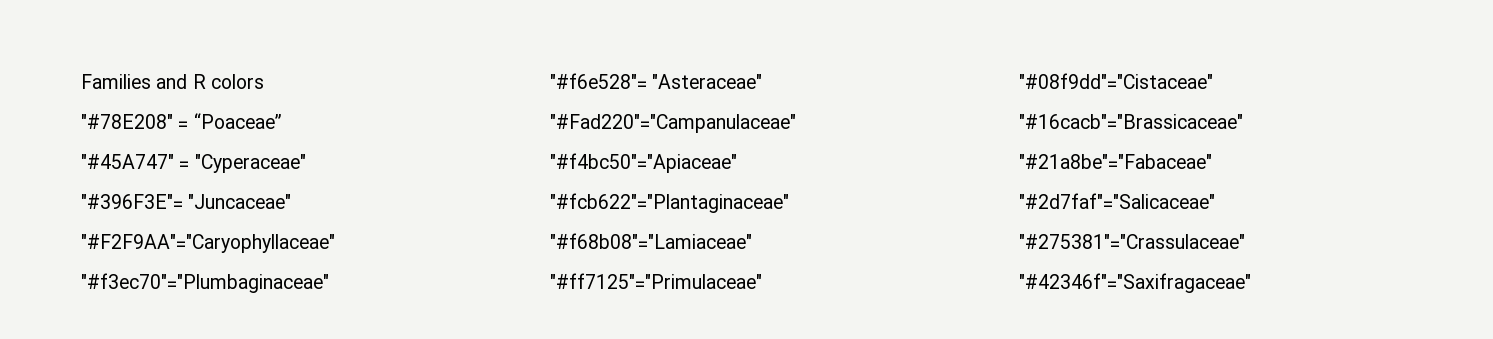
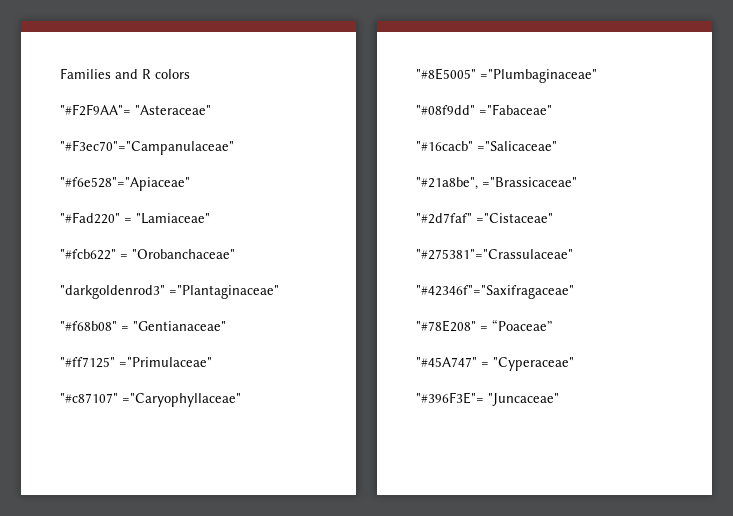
+ "#F2F9AA"= "Asteraceae"
+ "#F3ec70"="Campanulaceae"
+ "#f6e528"="Apiaceae"
+ "#Fad220" = "Lamiaceae"
+ "#fcb622" = "Orobanchaceae"
+ "darkgoldenrod3" ="Plantaginaceae"
+ "#f68b08" = "Gentianaceae"
+ "#ff7125" ="Primulaceae"
+ "#c87107" ="Caryophyllaceae"
+ "#8E5005" ="Plumbaginaceae"
+ "#08f9dd" ="Fabaceae"
+ "#16cacb" ="Salicaceae"
+ "#21a8be", ="Brassicaceae"
+ "#2d7faf" ="Cistaceae"
+ "#275381"="Crassulaceae"
+ "#42346f"="Saxifragaceae"
- "#F2F9AA"="Caryophyllaceae"
- "#f3ec70"="Plumbaginaceae"
- "#f6e528"= "Asteraceae"
- "#Fad220"="Campanulaceae"
- "#f4bc50"="Apiaceae"
- "#fcb622"="Plantaginaceae"
- "#f68b08"="Lamiaceae"
- "#ff7125"="Primulaceae"
- "#08f9dd"="Cistaceae"
- "#16cacb"="Brassicaceae"
- "#21a8be"="Fabaceae"
- "#2d7faf"="Salicaceae"
- "#275381"="Crassulaceae"
- "#42346f"="Saxifragaceae"

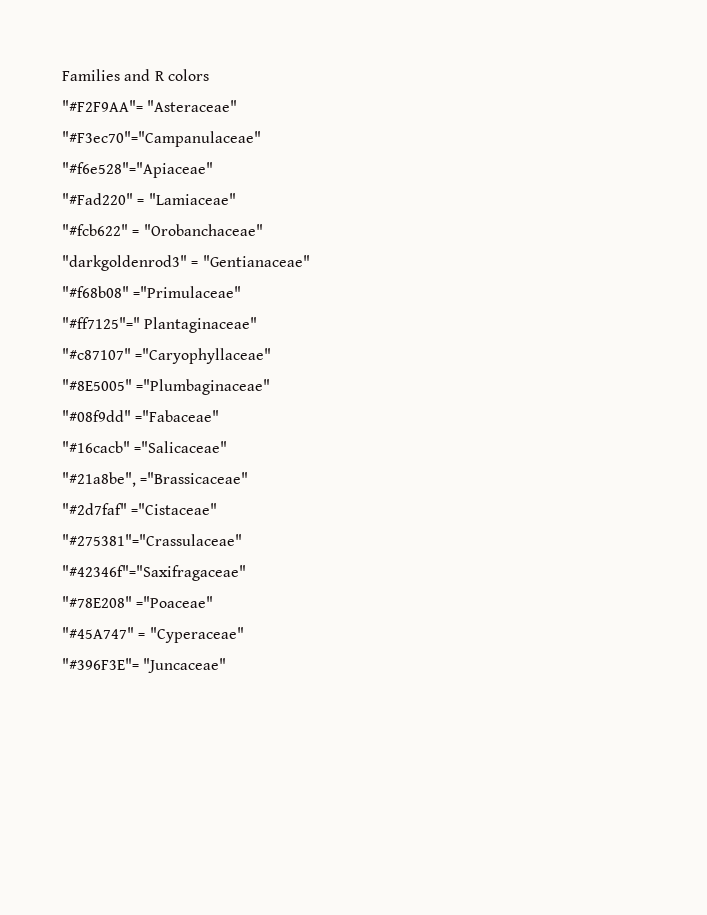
- "darkgoldenrod3" ="Plantaginaceae"
- "#f68b08" = "Gentianaceae"
+ "darkgoldenrod3" = "Gentianaceae"
- "#ff7125" ="Primulaceae"
+ "#f68b08" ="Primulaceae"
+ "#ff7125"=" Plantaginaceae"
- "#78E208" = “Poaceae”
+ "#78E208" ="Poaceae"

